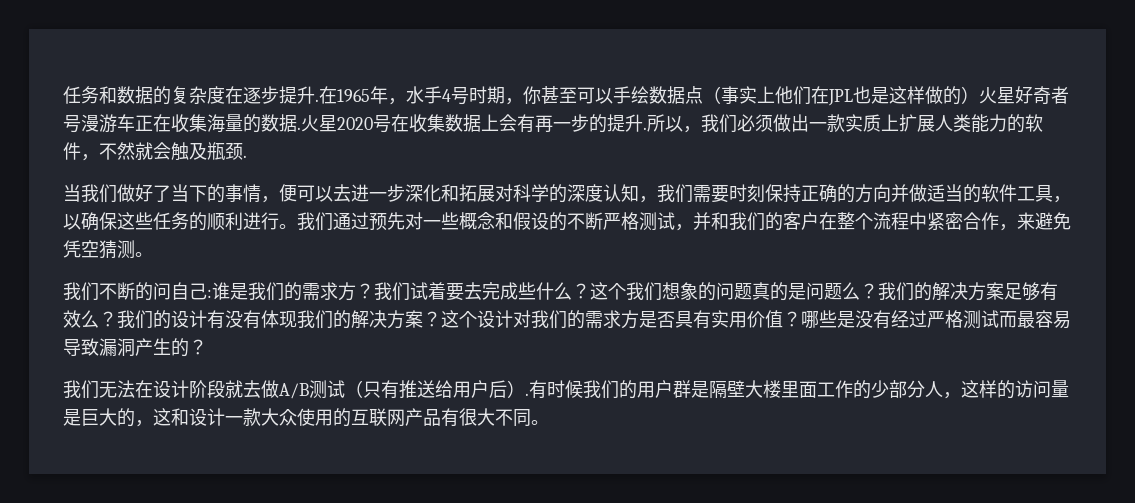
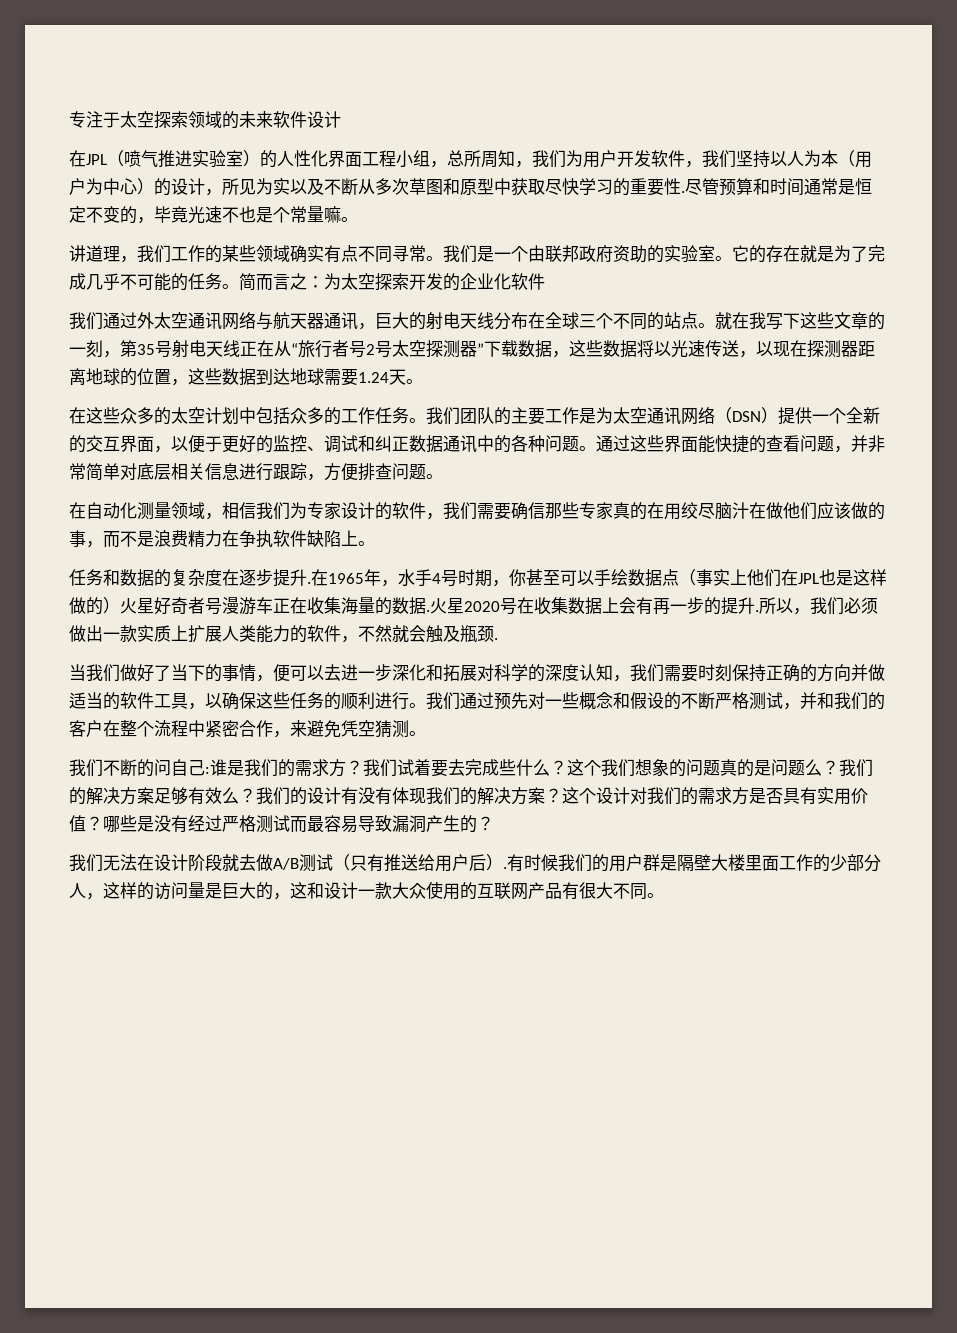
+ 专注于太空探索领域的未来软件设计
+ 在JPL（喷气推进实验室）的人性化界面工程小组，总所周知，我们为用户开发软件，我们坚持以人为本（用户为中心）的设计，所见为实以及不断从多次草图和原型中获取尽快学习的重要性.尽管预算和时间通常是恒定不变的，毕竟光速不也是个常量嘛。
+ 讲道理，我们工作的某些领域确实有点不同寻常。我们是一个由联邦政府资助的实验室。它的存在就是为了完成几乎不可能的任务。简而言之：为太空探索开发的企业化软件
+ 我们通过外太空通讯网络与航天器通讯，巨大的射电天线分布在全球三个不同的站点。就在我写下这些文章的一刻，第35号射电天线正在从“旅行者号2号太空探测器”下载数据，这些数据将以光速传送，以现在探测器距离地球的位置，这些数据到达地球需要1.24天。
+ 在这些众多的太空计划中包括众多的工作任务。我们团队的主要工作是为太空通讯网络（DSN）提供一个全新的交互界面，以便于更好的监控、调试和纠正数据通讯中的各种问题。通过这些界面能快捷的查看问题，并非常简单对底层相关信息进行跟踪，方便排查问题。
+ 在自动化测量领域，相信我们为专家设计的软件，我们需要确信那些专家真的在用绞尽脑汁在做他们应该做的事，而不是浪费精力在争执软件缺陷上。

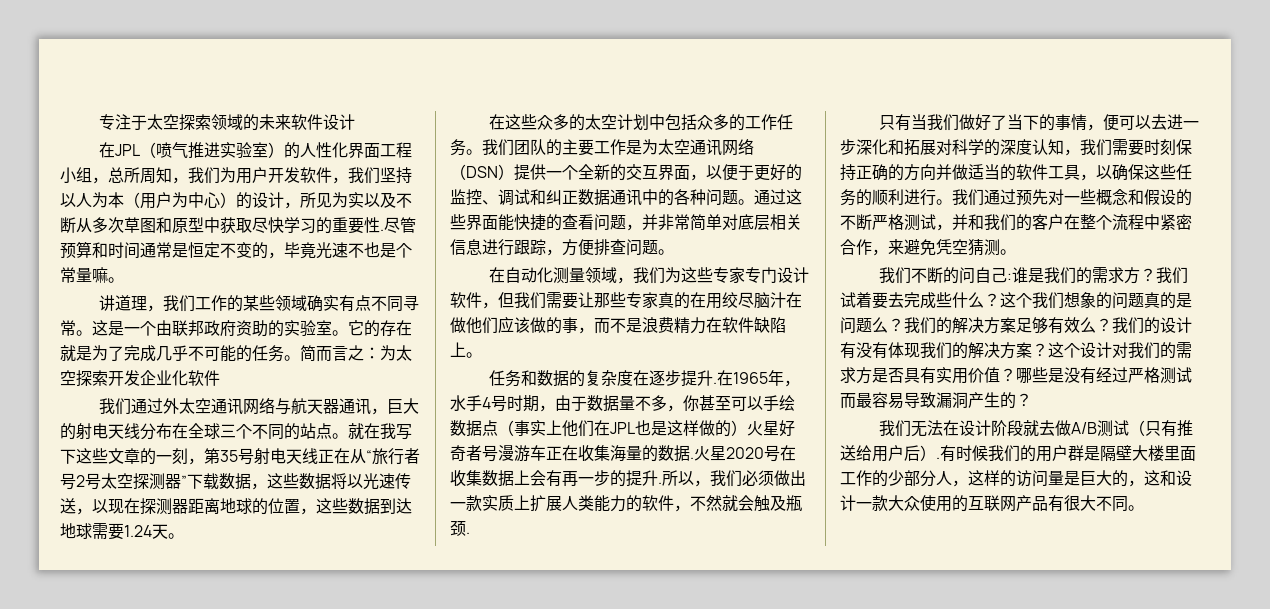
- 我们是一个由联邦政府资助的实验室。
+ 这是一个由联邦政府资助的实验室。
- 简而言之：为太空探索开发的企业化软件
+ 简而言之：为太空探索开发企业化软件
- 在自动化测量领域，相信我们为专家设计的软件，我们需要确信那些专家真的在用绞尽脑汁在做他们应该做的事，而不是浪费精力在争执软件缺陷上。
+ 在自动化测量领域，我们为这些专家专门设计软件，但我们需要让那些专家真的在用绞尽脑汁在做他们应该做的事，而不是浪费精力在软件缺陷上。
- 在1965年，水手4号时期，你甚至可以手绘数据点（事实上他们在JPL也是这样做的）火星好奇者号漫游车正在收集海量的数据.
+ 在1965年，水手4号时期，由于数据量不多，你甚至可以手绘数据点（事实上他们在JPL也是这样做的）火星好奇者号漫游车正在收集海量的数据.
- 当我们做好了当下的事情，便可以去进一步深化和拓展对科学的深度认知，我们需要时刻保持正确的方向并做适当的软件工具，以确保这些任务的顺利进行。
+ 只有当我们做好了当下的事情，便可以去进一步深化和拓展对科学的深度认知，我们需要时刻保持正确的方向并做适当的软件工具，以确保这些任务的顺利进行。

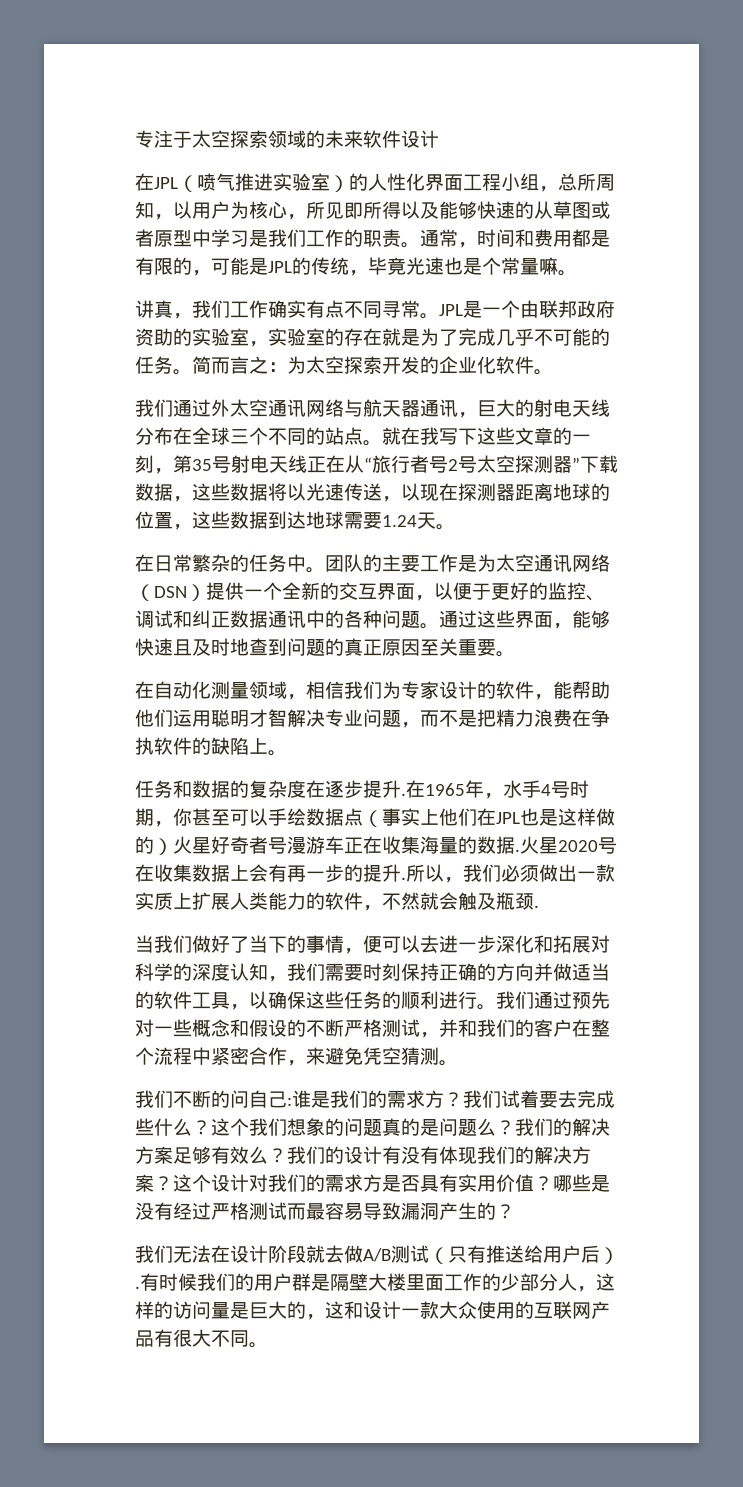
- 在JPL（喷气推进实验室）的人性化界面工程小组，总所周知，我们为用户开发软件，我们坚持以人为本（用户为中心）的设计，所见为实以及不断从多次草图和原型中获取尽快学习的重要性.尽管预算和时间通常是恒定不变的，毕竟光速不也是个常量嘛。
+ 在JPL（喷气推进实验室）的人性化界面工程小组，总所周知，以用户为核心，所见即所得以及能够快速的从草图或者原型中学习是我们工作的职责。通常，时间和费用都是有限的，可能是JPL的传统，毕竟光速也是个常量嘛。
- 讲道理，我们工作的某些领域确实有点不同寻常。
+ 讲真，我们工作确实有点不同寻常。
- 这是一个由联邦政府资助的实验室。它的存在就是为了完成几乎不可能的任务。
+ JPL是一个由联邦政府资助的实验室，实验室的存在就是为了完成几乎不可能的任务。
- 简而言之：为太空探索开发企业化软件
+ 简而言之：为太空探索开发的企业化软件。
- 在这些众多的太空计划中包括众多的工作任务。我们团队的主要工作是为太空通讯网络（DSN）提供一个全新的交互界面，以便于更好的监控、调试和纠正数据通讯中的各种问题。
+ 在日常繁杂的任务中。团队的主要工作是为太空通讯网络（DSN）提供一个全新的交互界面，以便于更好的监控、调试和纠正数据通讯中的各种问题。
- 通过这些界面能快捷的查看问题，并非常简单对底层相关信息进行跟踪，方便排查问题。
+ 通过这些界面，能够快速且及时地查到问题的真正原因至关重要。
- 在自动化测量领域，我们为这些专家专门设计软件，但我们需要让那些专家真的在用绞尽脑汁在做他们应该做的事，而不是浪费精力在软件缺陷上。
+ 在自动化测量领域，相信我们为专家设计的软件，能帮助他们运用聪明才智解决专业问题，而不是把精力浪费在争执软件的缺陷上。
- 在1965年，水手4号时期，由于数据量不多，你甚至可以手绘数据点（事实上他们在JPL也是这样做的）火星好奇者号漫游车正在收集海量的数据.
+ 在1965年，水手4号时期，你甚至可以手绘数据点（事实上他们在JPL也是这样做的）火星好奇者号漫游车正在收集海量的数据.
- 只有当我们做好了当下的事情，便可以去进一步深化和拓展对科学的深度认知，我们需要时刻保持正确的方向并做适当的软件工具，以确保这些任务的顺利进行。
+ 当我们做好了当下的事情，便可以去进一步深化和拓展对科学的深度认知，我们需要时刻保持正确的方向并做适当的软件工具，以确保这些任务的顺利进行。

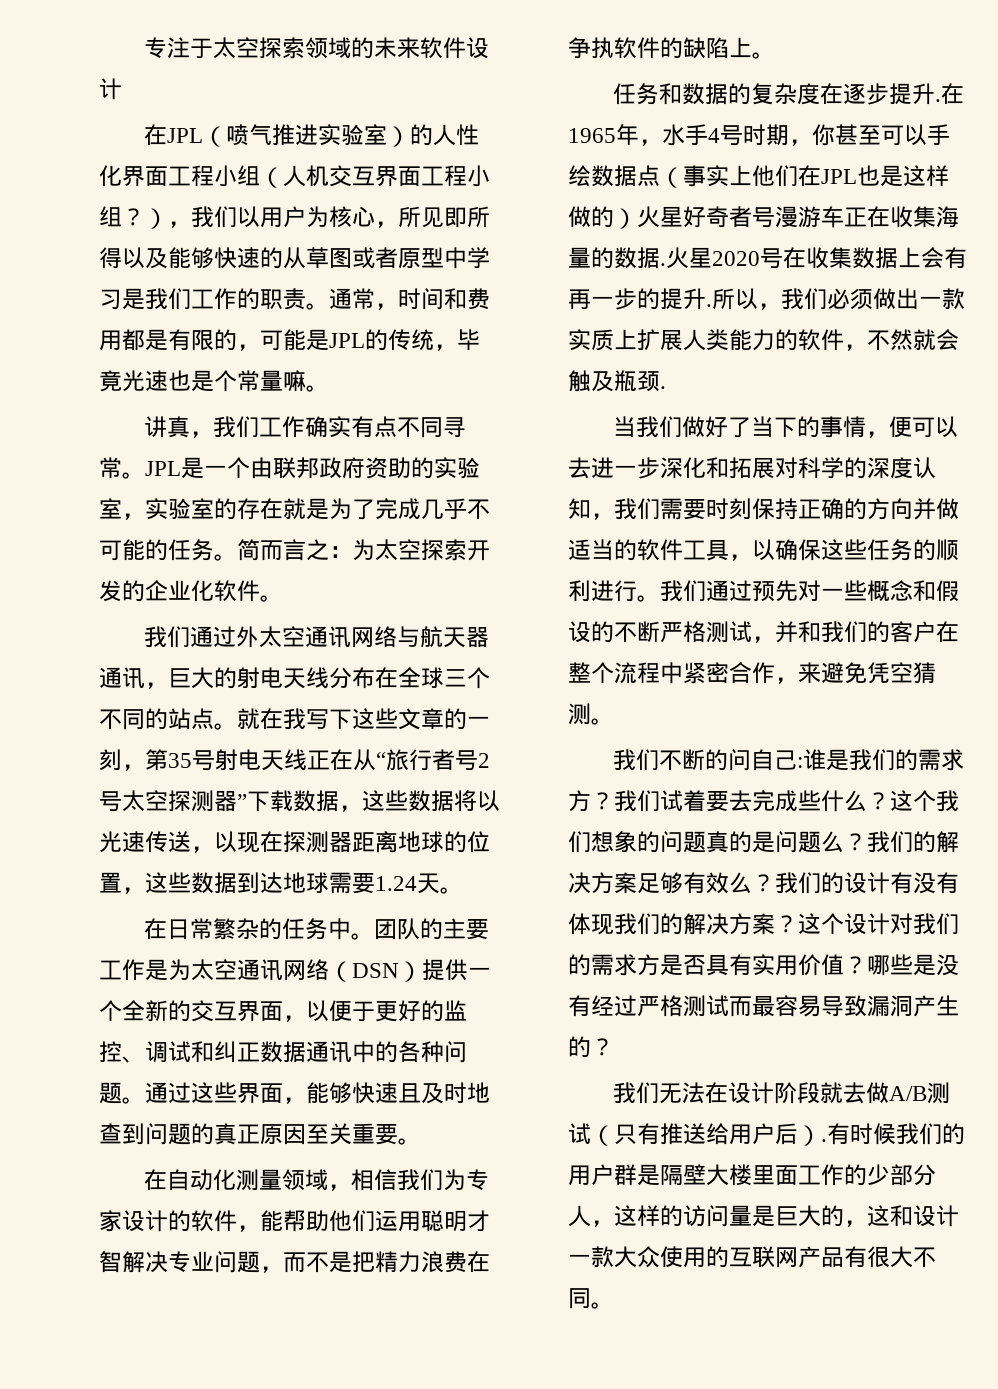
- 在JPL（喷气推进实验室）的人性化界面工程小组，总所周知，以用户为核心，所见即所得以及能够快速的从草图或者原型中学习是我们工作的职责。
+ 在JPL（喷气推进实验室）的人性化界面工程小组（人机交互界面工程小组？），我们以用户为核心，所见即所得以及能够快速的从草图或者原型中学习是我们工作的职责。

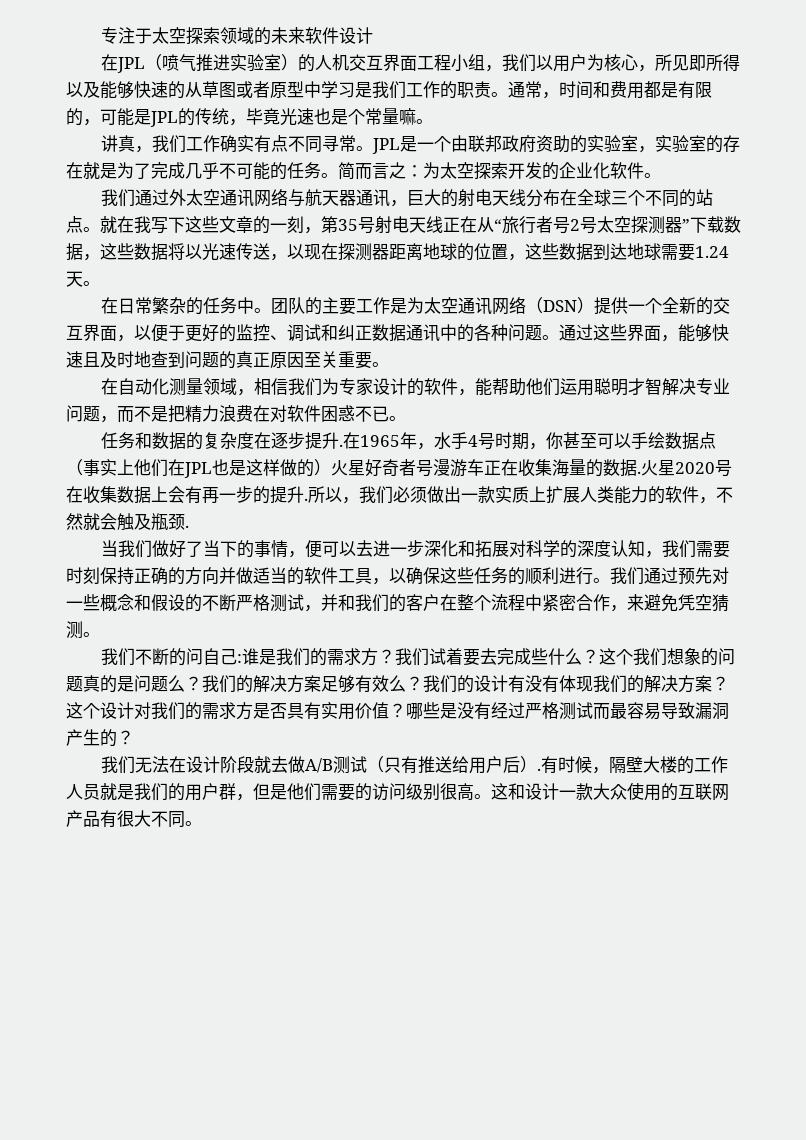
- 在JPL（喷气推进实验室）的人性化界面工程小组（人机交互界面工程小组？），我们以用户为核心，所见即所得以及能够快速的从草图或者原型中学习是我们工作的职责。
+ 在JPL（喷气推进实验室）的人机交互界面工程小组，我们以用户为核心，所见即所得以及能够快速的从草图或者原型中学习是我们工作的职责。
- 在自动化测量领域，相信我们为专家设计的软件，能帮助他们运用聪明才智解决专业问题，而不是把精力浪费在争执软件的缺陷上。
+ 在自动化测量领域，相信我们为专家设计的软件，能帮助他们运用聪明才智解决专业问题，而不是把精力浪费在对软件困惑不已。
- 有时候我们的用户群是隔壁大楼里面工作的少部分人，这样的访问量是巨大的，这和设计一款大众使用的互联网产品有很大不同。
+ 有时候，隔壁大楼的工作人员就是我们的用户群，但是他们需要的访问级别很高。这和设计一款大众使用的互联网产品有很大不同。

